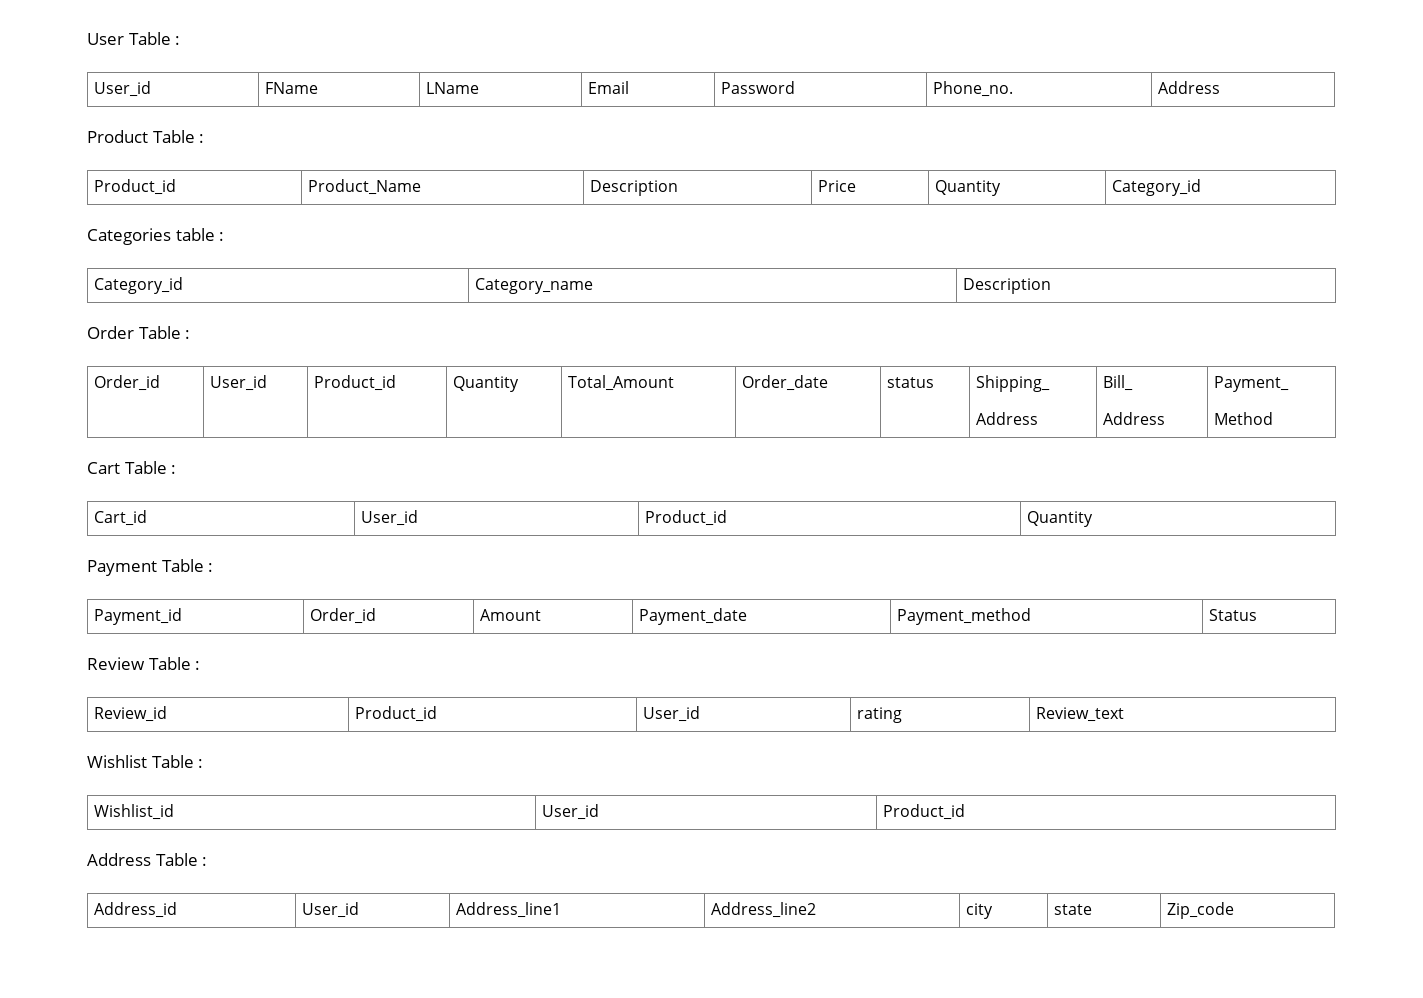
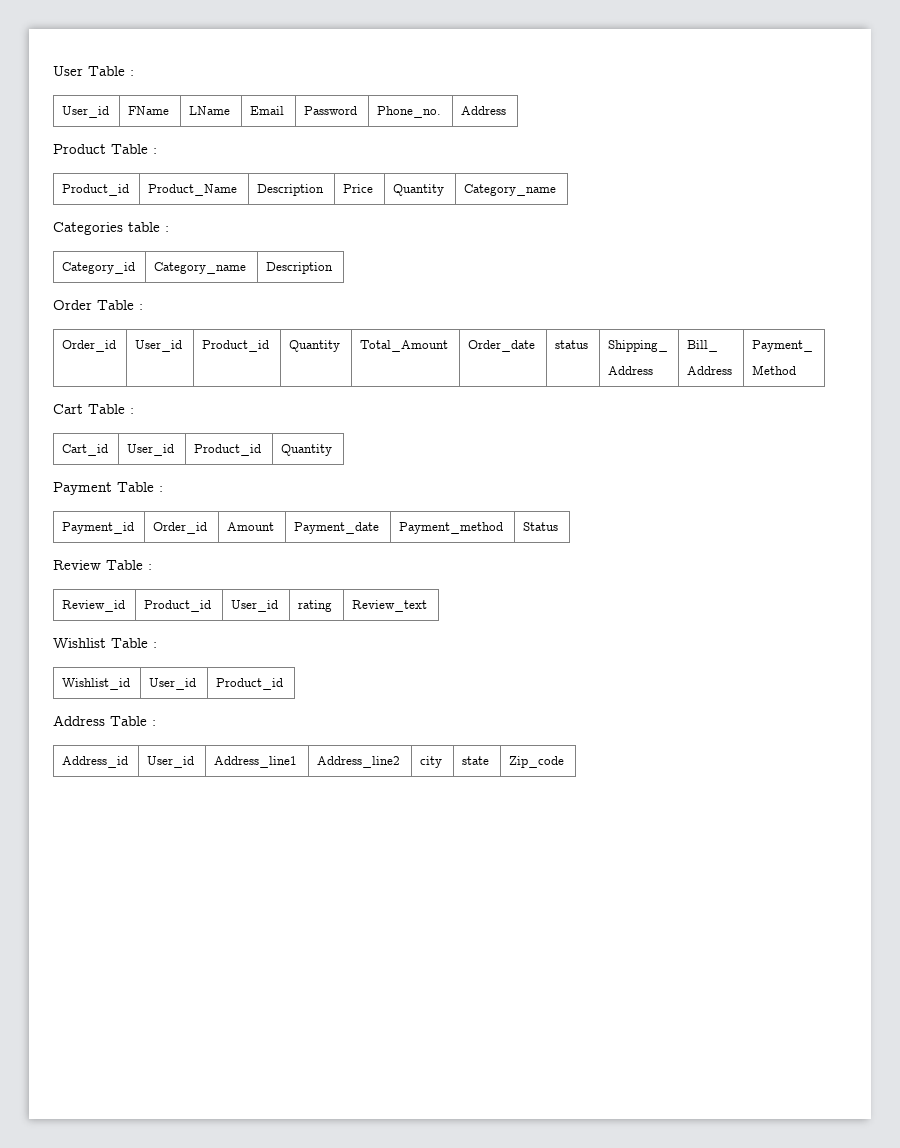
- Product_id | Product_Name | Description | Price | Quantity | Category_id
+ Product_id | Product_Name | Description | Price | Quantity | Category_name

